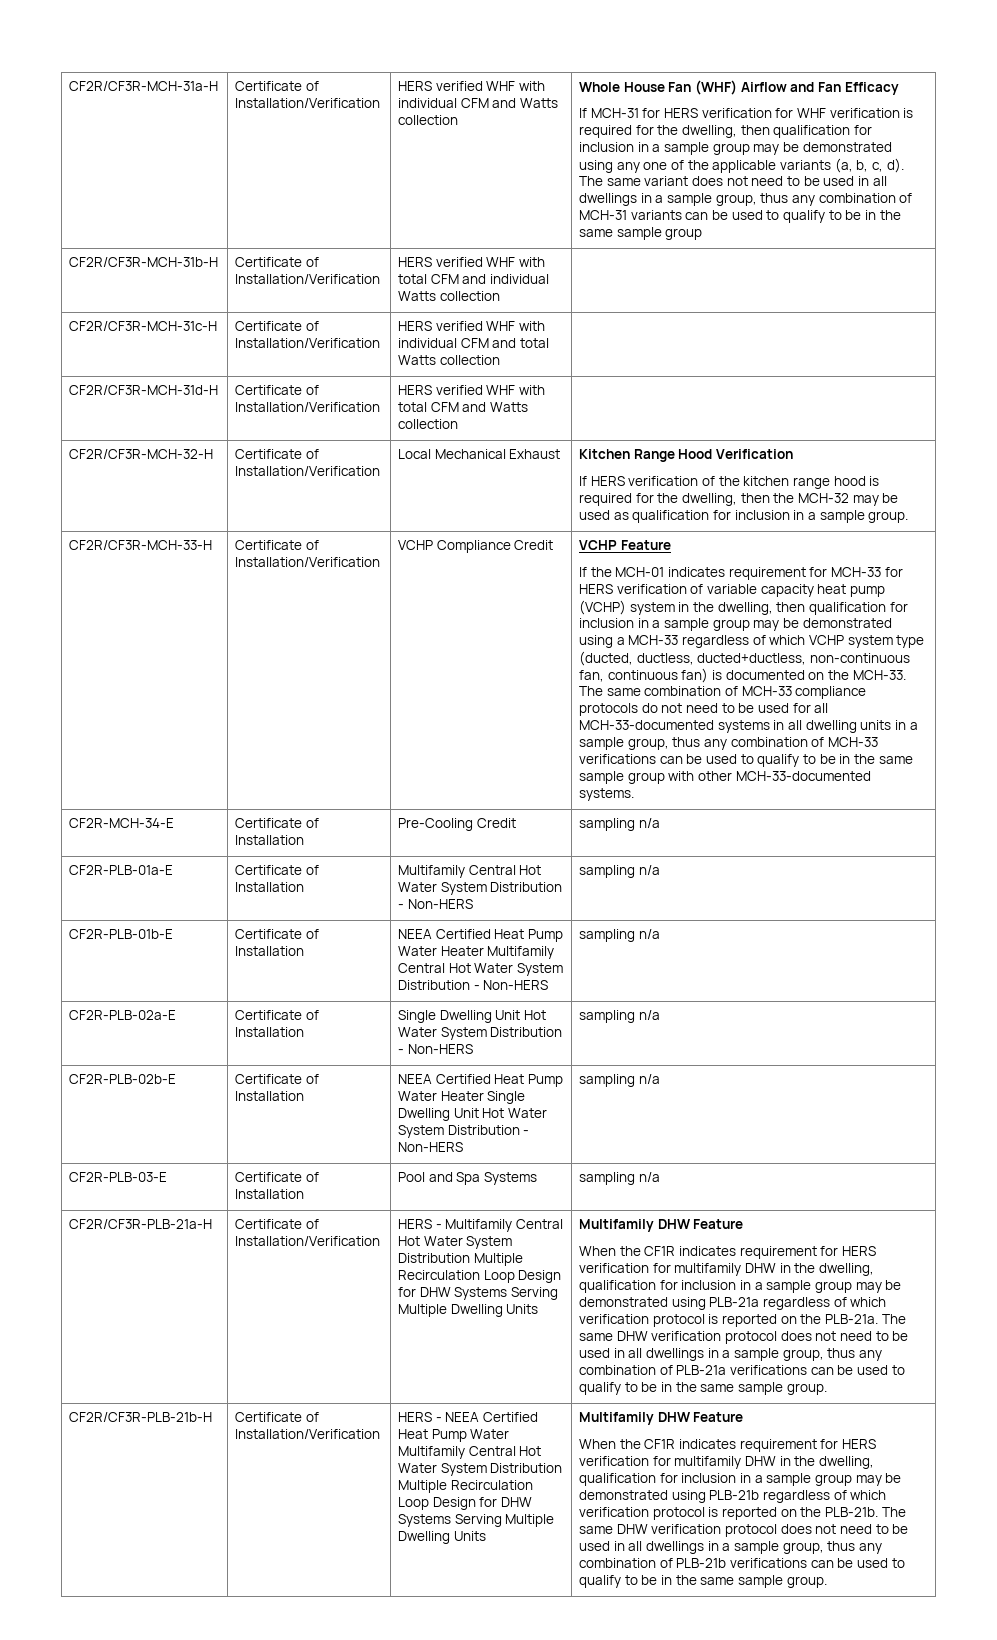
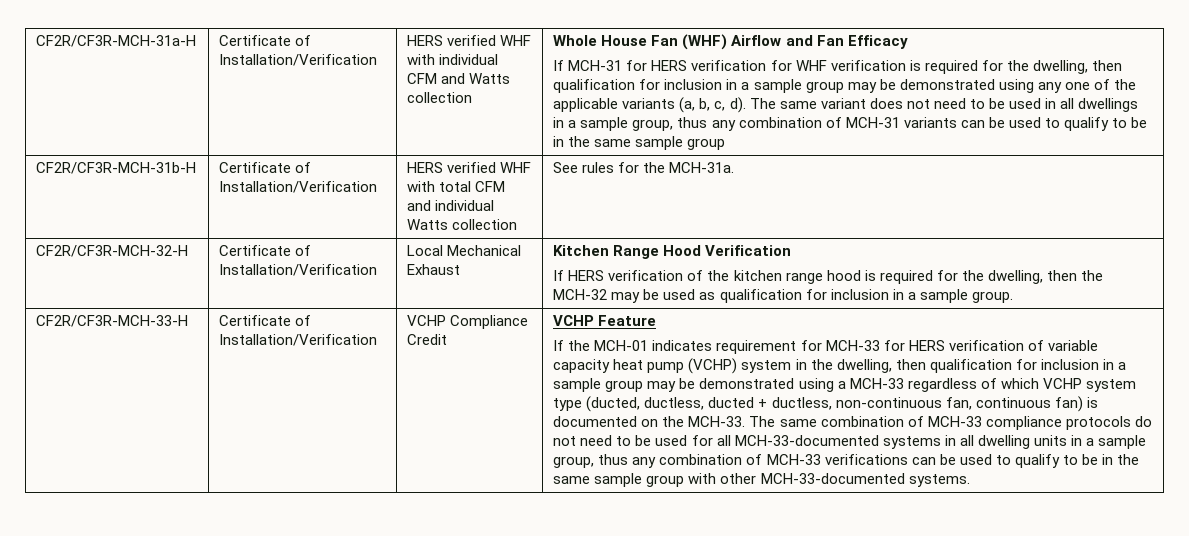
- CF2R/CF3R-MCH-31b-H | Certificate of Installation/Verification | HERS verified WHF with total CFM and individual Watts collection |
- CF2R/CF3R-MCH-31c-H | Certificate of Installation/Verification | HERS verified WHF with individual CFM and total Watts collection |
- CF2R/CF3R-MCH-31d-H | Certificate of Installation/Verification | HERS verified WHF with total CFM and Watts collection |
+ CF2R/CF3R-MCH-31b-H | Certificate of Installation/Verification | HERS verified WHF with total CFM and individual Watts collection | See rules for the MCH-31a.
- If the MCH-01 indicates requirement for MCH-33 for HERS verification of variable capacity heat pump (VCHP) system in the dwelling, then qualification for inclusion in a sample group may be demonstrated using a MCH-33 regardless of which VCHP system type (ducted, ductless, ducted+ductless, non-continuous fan, continuous fan) is documented on the MCH-33.
+ If the MCH-01 indicates requirement for MCH-33 for HERS verification of variable capacity heat pump (VCHP) system in the dwelling, then qualification for inclusion in a sample group may be demonstrated using a MCH-33 regardless of which VCHP system type (ducted, ductless, ducted + ductless, non-continuous fan, continuous fan) is documented on the MCH-33.
- CF2R-MCH-34-E | Certificate of Installation | Pre-Cooling Credit | sampling n/a
- CF2R-PLB-01a-E | Certificate of Installation | Multifamily Central Hot Water System Distribution - Non-HERS | sampling n/a
- CF2R-PLB-01b-E | Certificate of Installation | NEEA Certified Heat Pump Water Heater Multifamily Central Hot Water System Distribution - Non-HERS | sampling n/a
- CF2R-PLB-02a-E | Certificate of Installation | Single Dwelling Unit Hot Water System Distribution - Non-HERS | sampling n/a
- CF2R-PLB-02b-E | Certificate of Installation | NEEA Certified Heat Pump Water Heater Single Dwelling Unit Hot Water System Distribution - Non-HERS | sampling n/a
- CF2R-PLB-03-E | Certificate of Installation | Pool and Spa Systems | sampling n/a
- CF2R/CF3R-PLB-21a-H | Certificate of Installation/Verification | HERS - Multifamily Central Hot Water System Distribution Multiple Recirculation Loop Design for DHW Systems Serving Multiple Dwelling Units | Multifamily DHW Feature
- When the CF1R indicates requirement for HERS verification for multifamily DHW in the dwelling, qualification for inclusion in a sample group may be demonstrated using PLB-21a regardless of which verification protocol is reported on the PLB-21a. The same DHW verification protocol does not need to be used in all dwellings in a sample group, thus any combination of PLB-21a verifications can be used to qualify to be in the same sample group.
- CF2R/CF3R-PLB-21b-H | Certificate of Installation/Verification | HERS - NEEA Certified Heat Pump Water Multifamily Central Hot Water System Distribution Multiple Recirculation Loop Design for DHW Systems Serving Multiple Dwelling Units | Multifamily DHW Feature
- When the CF1R indicates requirement for HERS verification for multifamily DHW in the dwelling, qualification for inclusion in a sample group may be demonstrated using PLB-21b regardless of which verification protocol is reported on the PLB-21b. The same DHW verification protocol does not need to be used in all dwellings in a sample group, thus any combination of PLB-21b verifications can be used to qualify to be in the same sample group.

